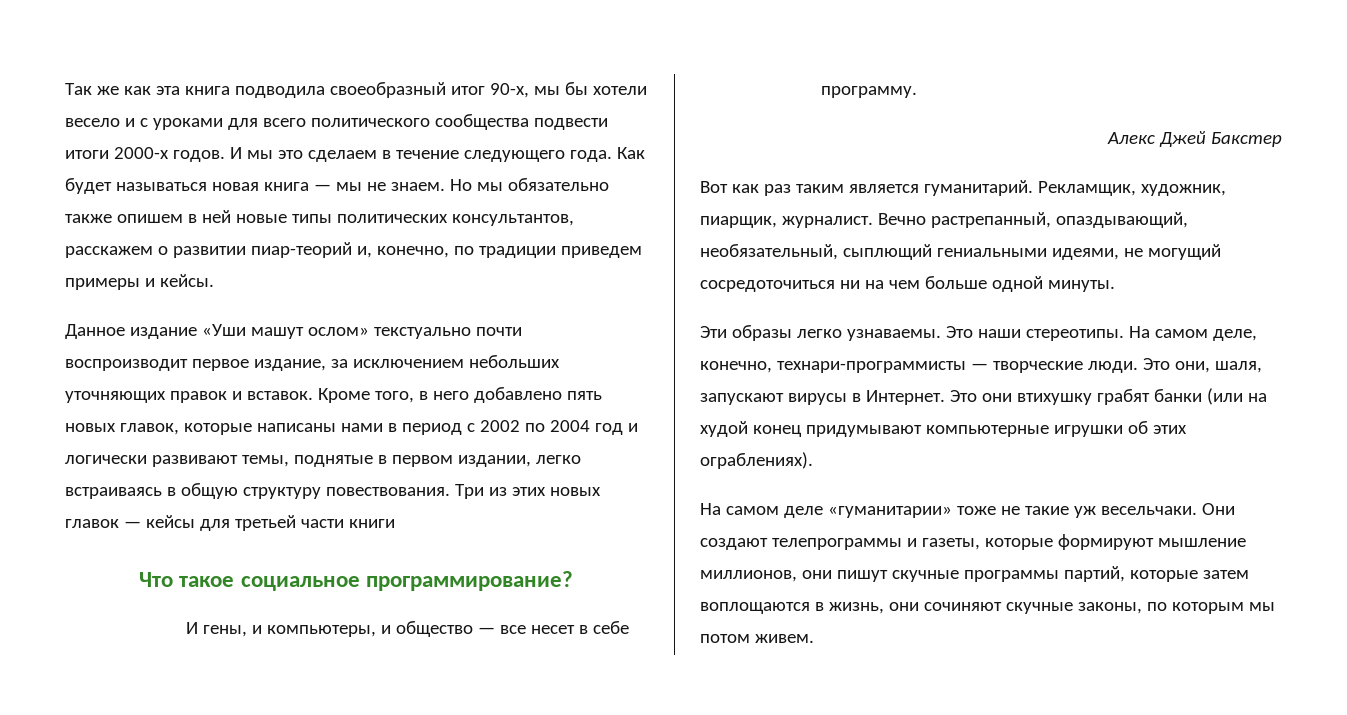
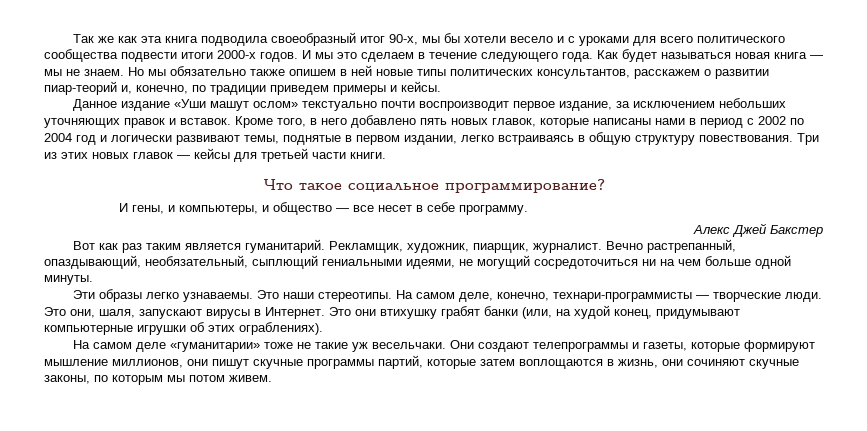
- Три из этих новых главок — кейсы для третьей части книги
+ Три из этих новых главок — кейсы для третьей части книги.
- Это они втихушку грабят банки (или на худой конец придумывают компьютерные игрушки об этих ограблениях).
+ Это они втихушку грабят банки (или, на худой конец, придумывают компьютерные игрушки об этих ограблениях).

